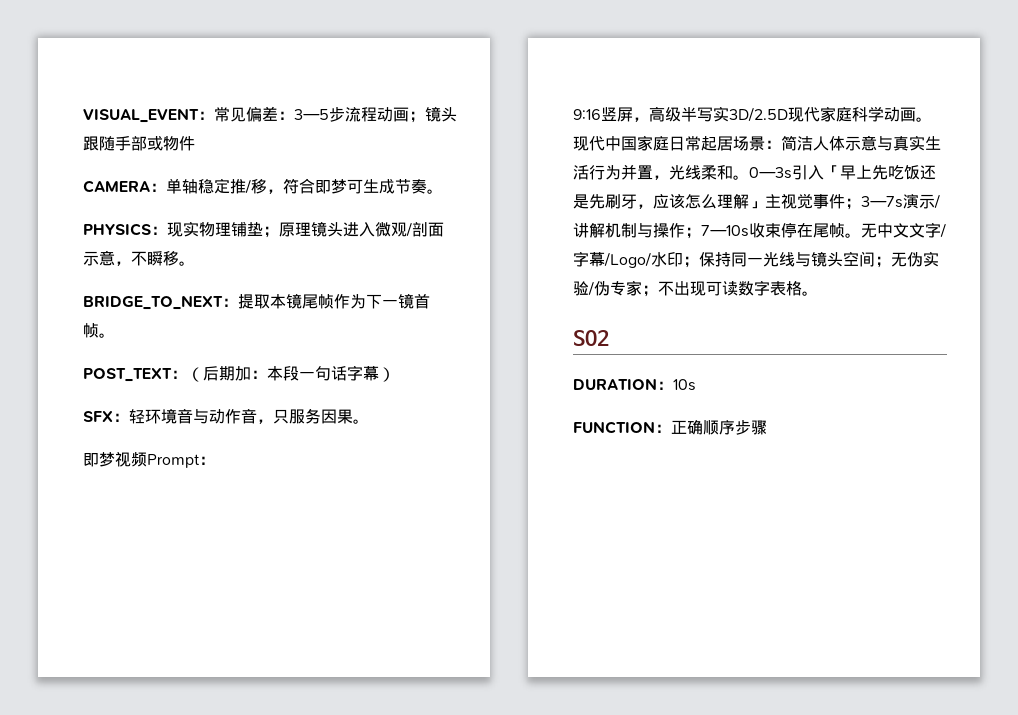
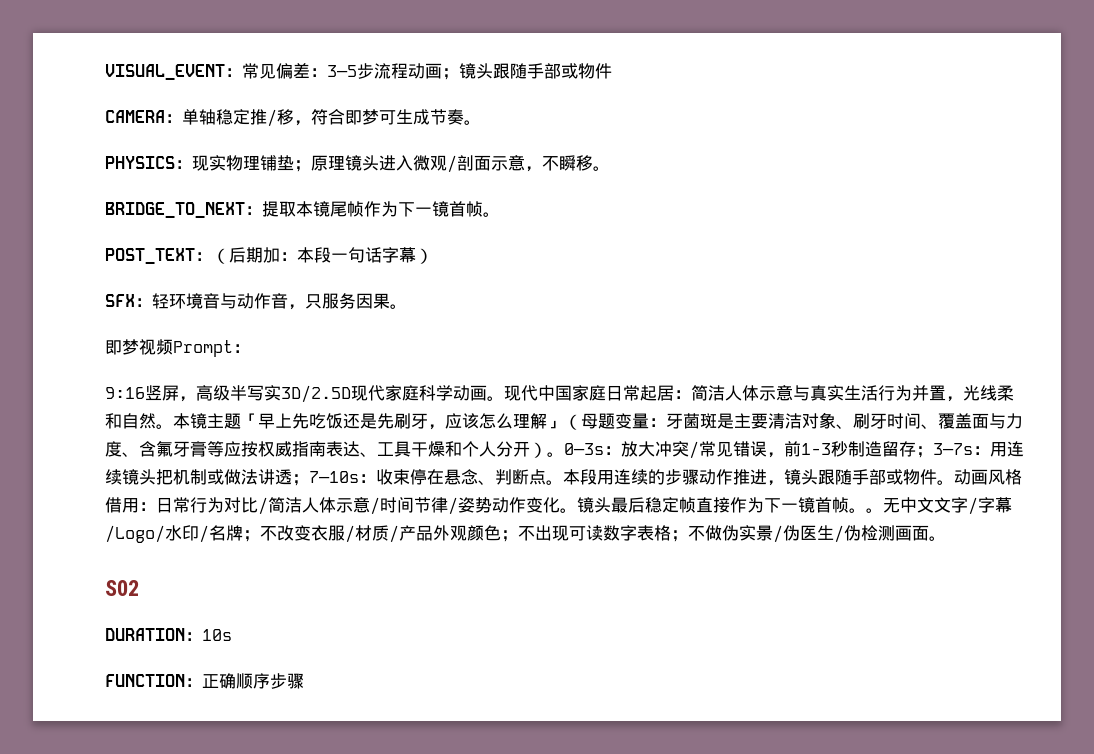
- 现代中国家庭日常起居场景：简洁人体示意与真实生活行为并置，光线柔和。0—3s引入「早上先吃饭还是先刷牙，应该怎么理解」主视觉事件；3—7s演示/讲解机制与操作；7—10s收束停在尾帧。
+ 现代中国家庭日常起居：简洁人体示意与真实生活行为并置，光线柔和自然。本镜主题「早上先吃饭还是先刷牙，应该怎么理解」（母题变量：牙菌斑是主要清洁对象、刷牙时间、覆盖面与力度、含氟牙膏等应按权威指南表达、工具干燥和个人分开）。0—3s：放大冲突/常见错误，前1-3秒制造留存；3—7s：用连续镜头把机制或做法讲透；7—10s：收束停在悬念、判断点。本段用连续的步骤动作推进，镜头跟随手部或物件。动画风格借用：日常行为对比/简洁人体示意/时间节律/姿势动作变化。镜头最后稳定帧直接作为下一镜首帧。。
- 无中文文字/字幕/Logo/水印；保持同一光线与镜头空间；无伪实验/伪专家；不出现可读数字表格。
+ 无中文文字/字幕/Logo/水印/名牌；不改变衣服/材质/产品外观颜色；不出现可读数字表格；不做伪实景/伪医生/伪检测画面。

